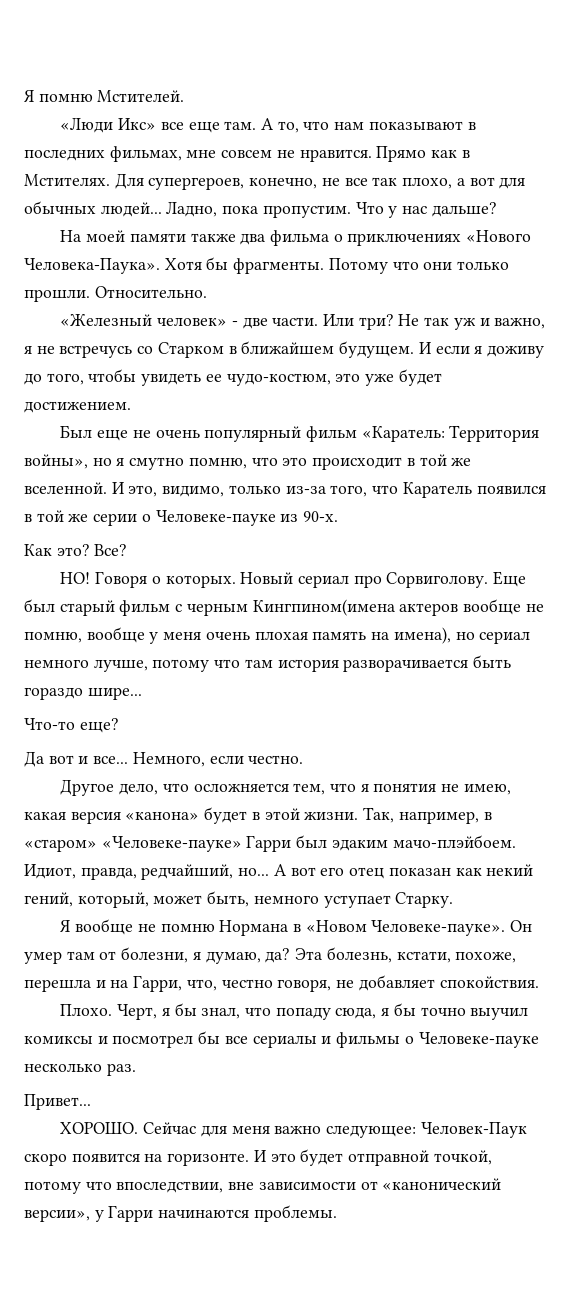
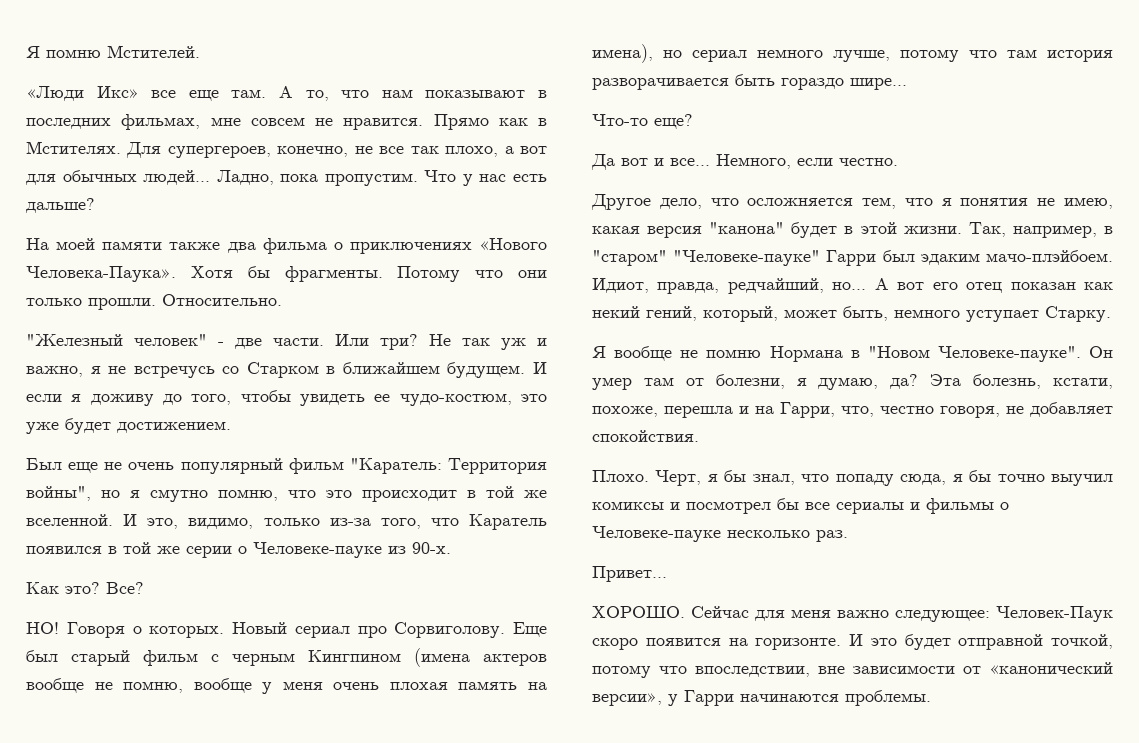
- Что у нас дальше?
+ Что у нас есть дальше?
- «Железный человек» - две части.
+ "Железный человек" - две части.
- Был еще не очень популярный фильм «Каратель: Территория войны», но я смутно помню, что это происходит в той же вселенной.
+ Был еще не очень популярный фильм "Каратель: Территория войны", но я смутно помню, что это происходит в той же вселенной.
- Еще был старый фильм с черным Кингпином(имена актеров вообще не помню, вообще у меня очень плохая память на имена), но сериал немного лучше, потому что там история разворачивается быть гораздо шире...
+ Еще был старый фильм с черным Кингпином (имена актеров вообще не помню, вообще у меня очень плохая память на имена), но сериал немного лучше, потому что там история разворачивается быть гораздо шире...
- Другое дело, что осложняется тем, что я понятия не имею, какая версия «канона» будет в этой жизни.
+ Другое дело, что осложняется тем, что я понятия не имею, какая версия "канона" будет в этой жизни.
- Так, например, в «старом» «Человеке-пауке» Гарри был эдаким мачо-плэйбоем.
+ Так, например, в "старом" "Человеке-пауке" Гарри был эдаким мачо-плэйбоем.
- Я вообще не помню Нормана в «Новом Человеке-пауке».
+ Я вообще не помню Нормана в "Новом Человеке-пауке".

